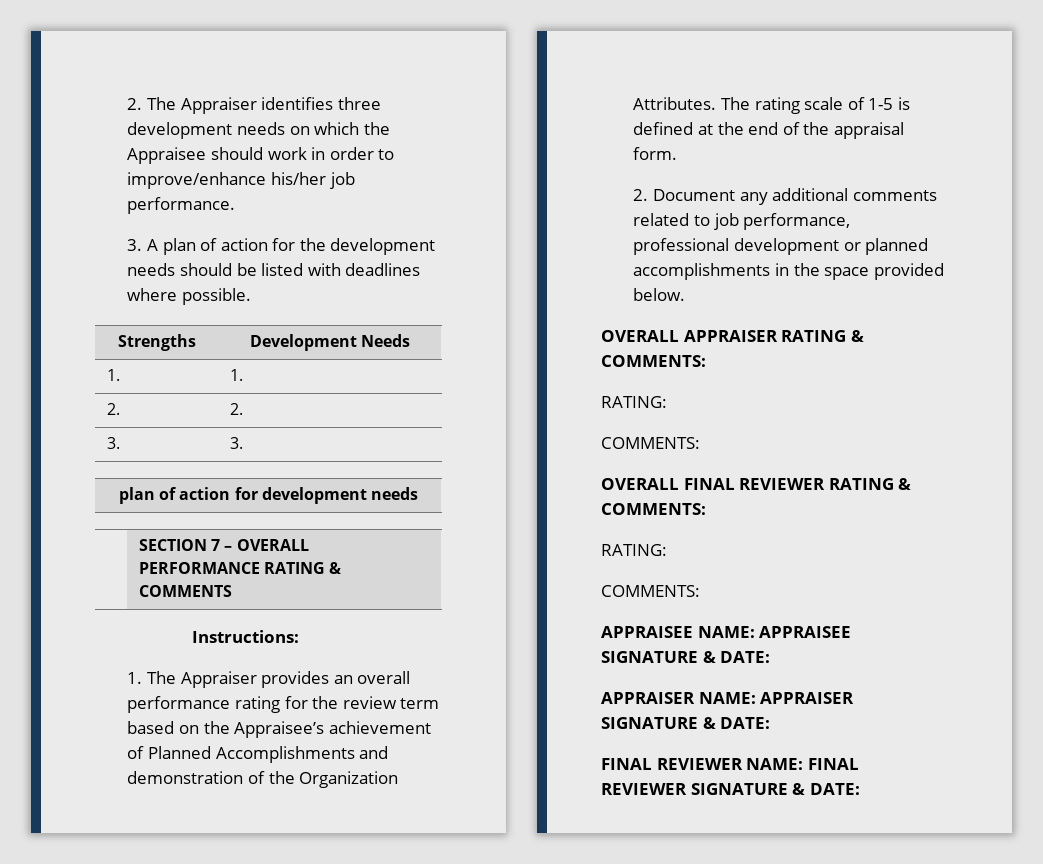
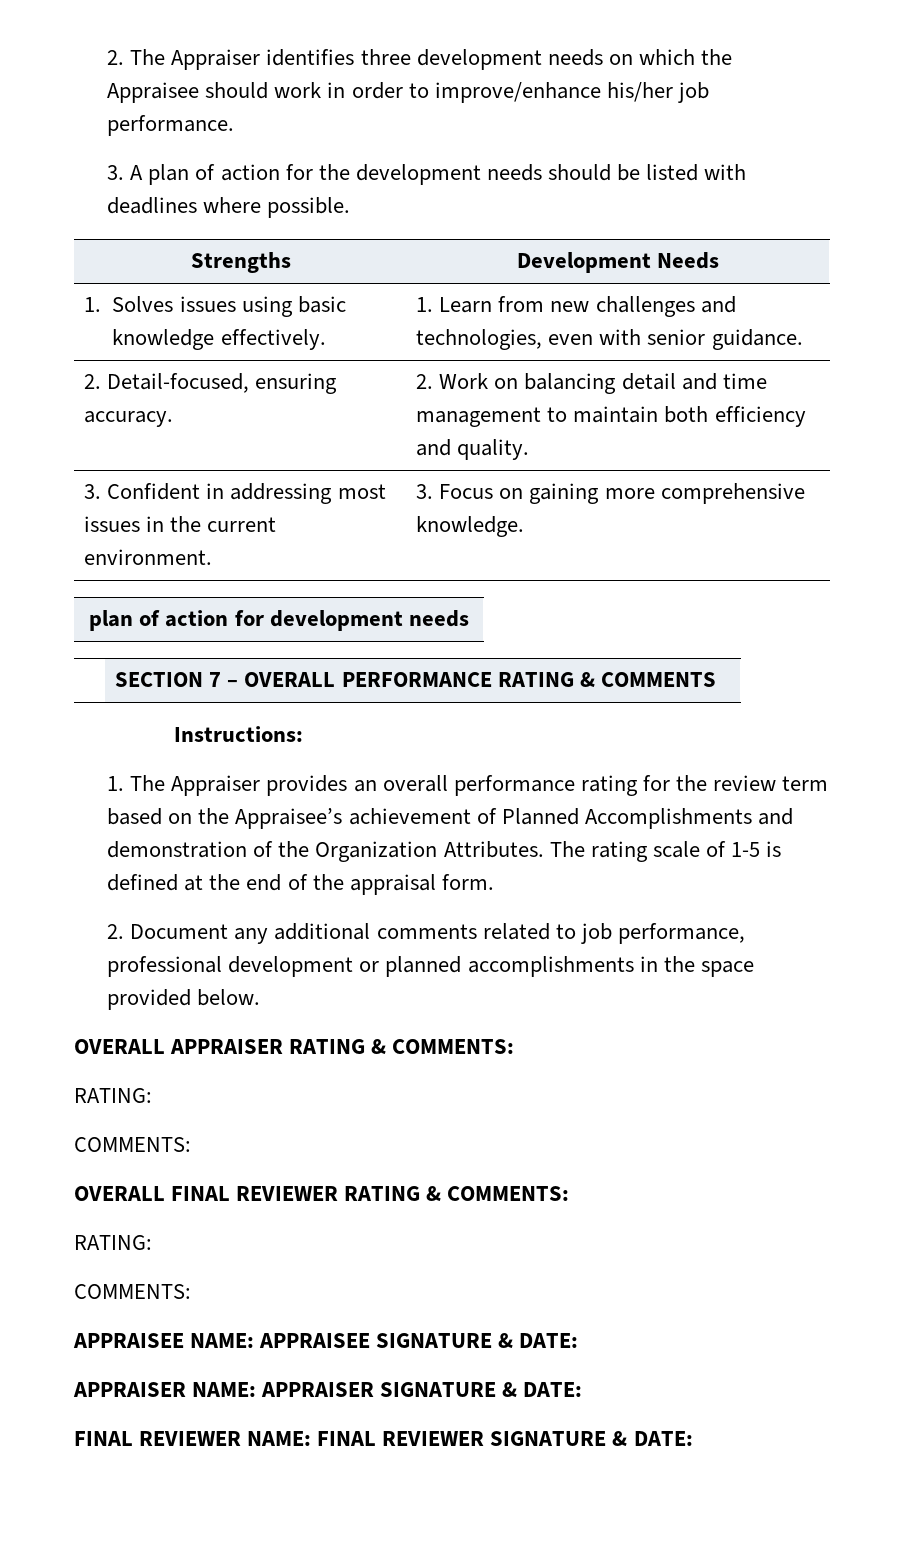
- 1. | 1.
- 2. | 2.
- 3. | 3.
+ 1. Solves issues using basic knowledge effectively. | 1. Learn from new challenges and technologies, even with senior guidance.
+ 2. Detail-focused, ensuring accuracy. | 2. Work on balancing detail and time management to maintain both efficiency and quality.
+ 3. Confident in addressing most issues in the current environment. | 3. Focus on gaining more comprehensive knowledge.

